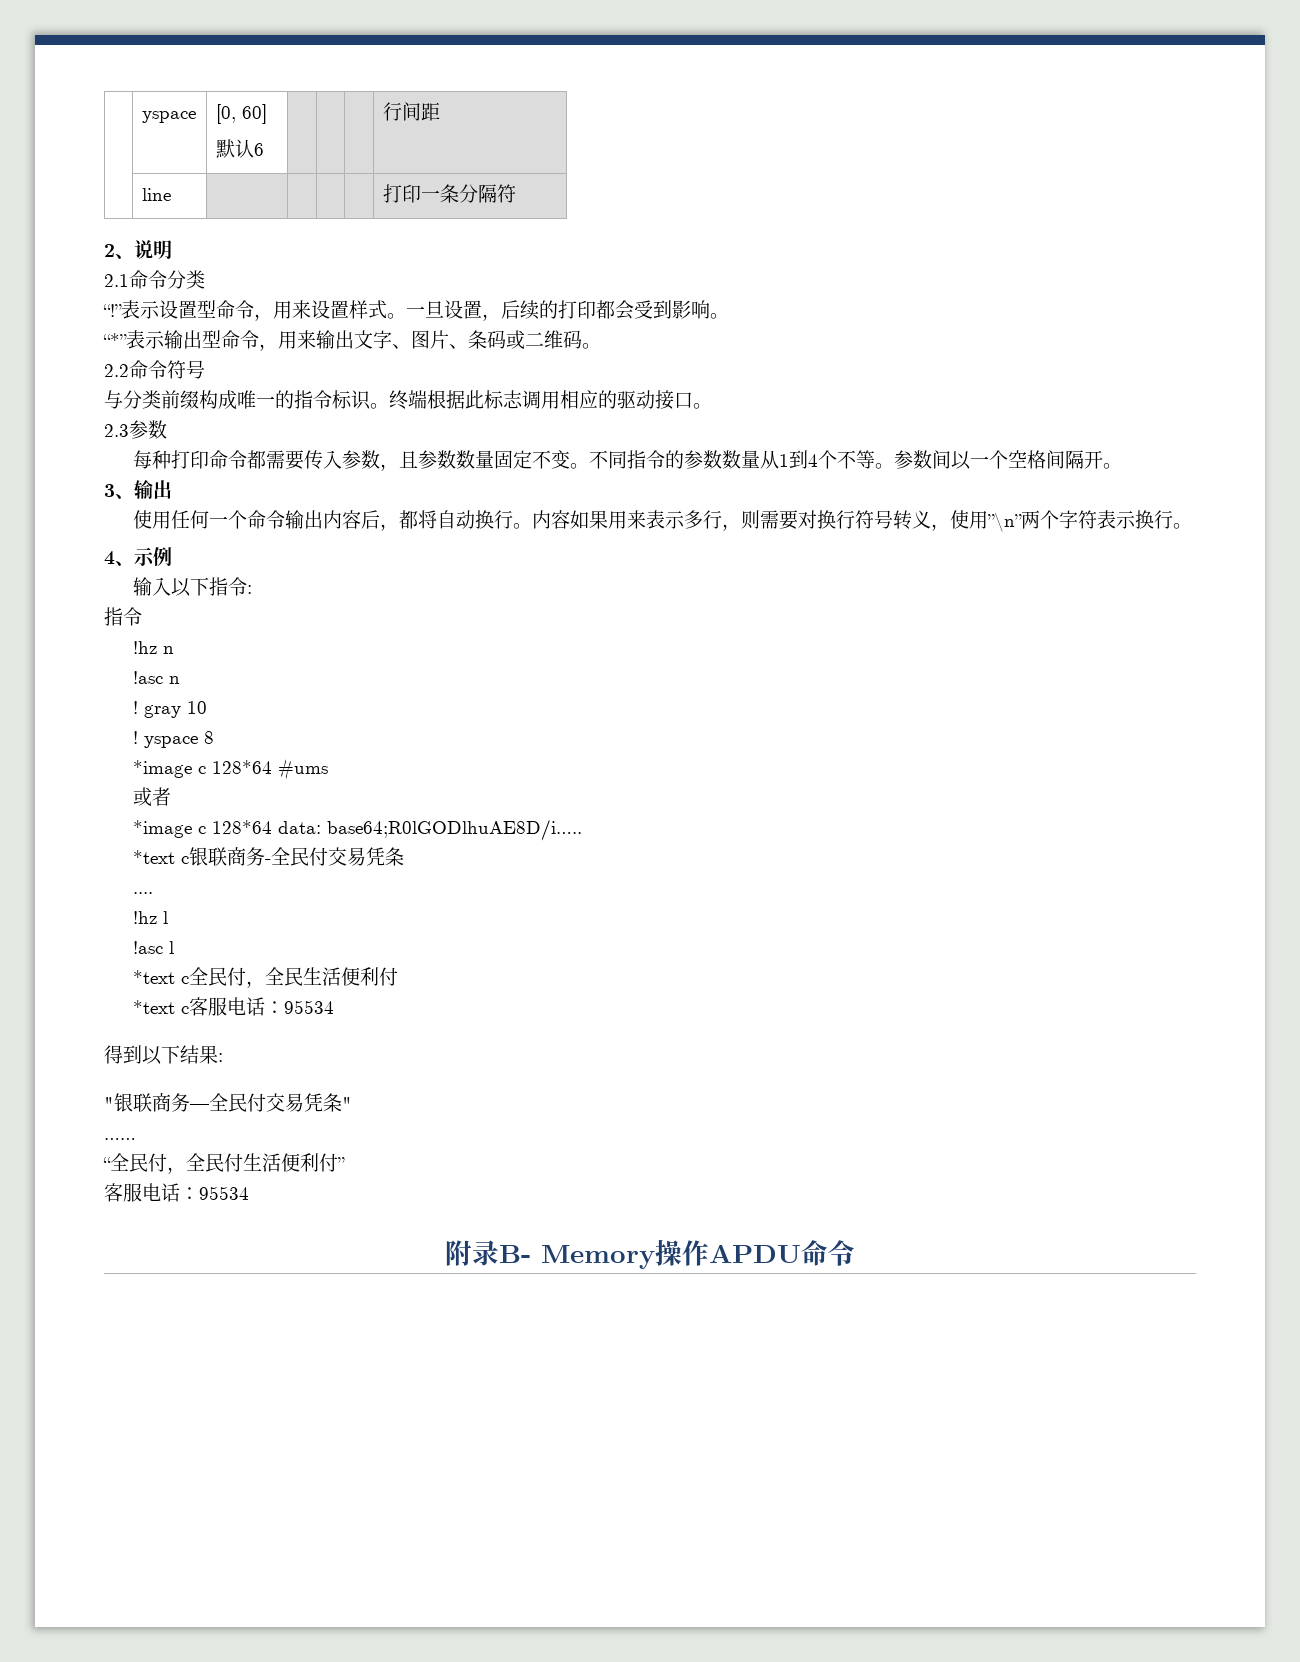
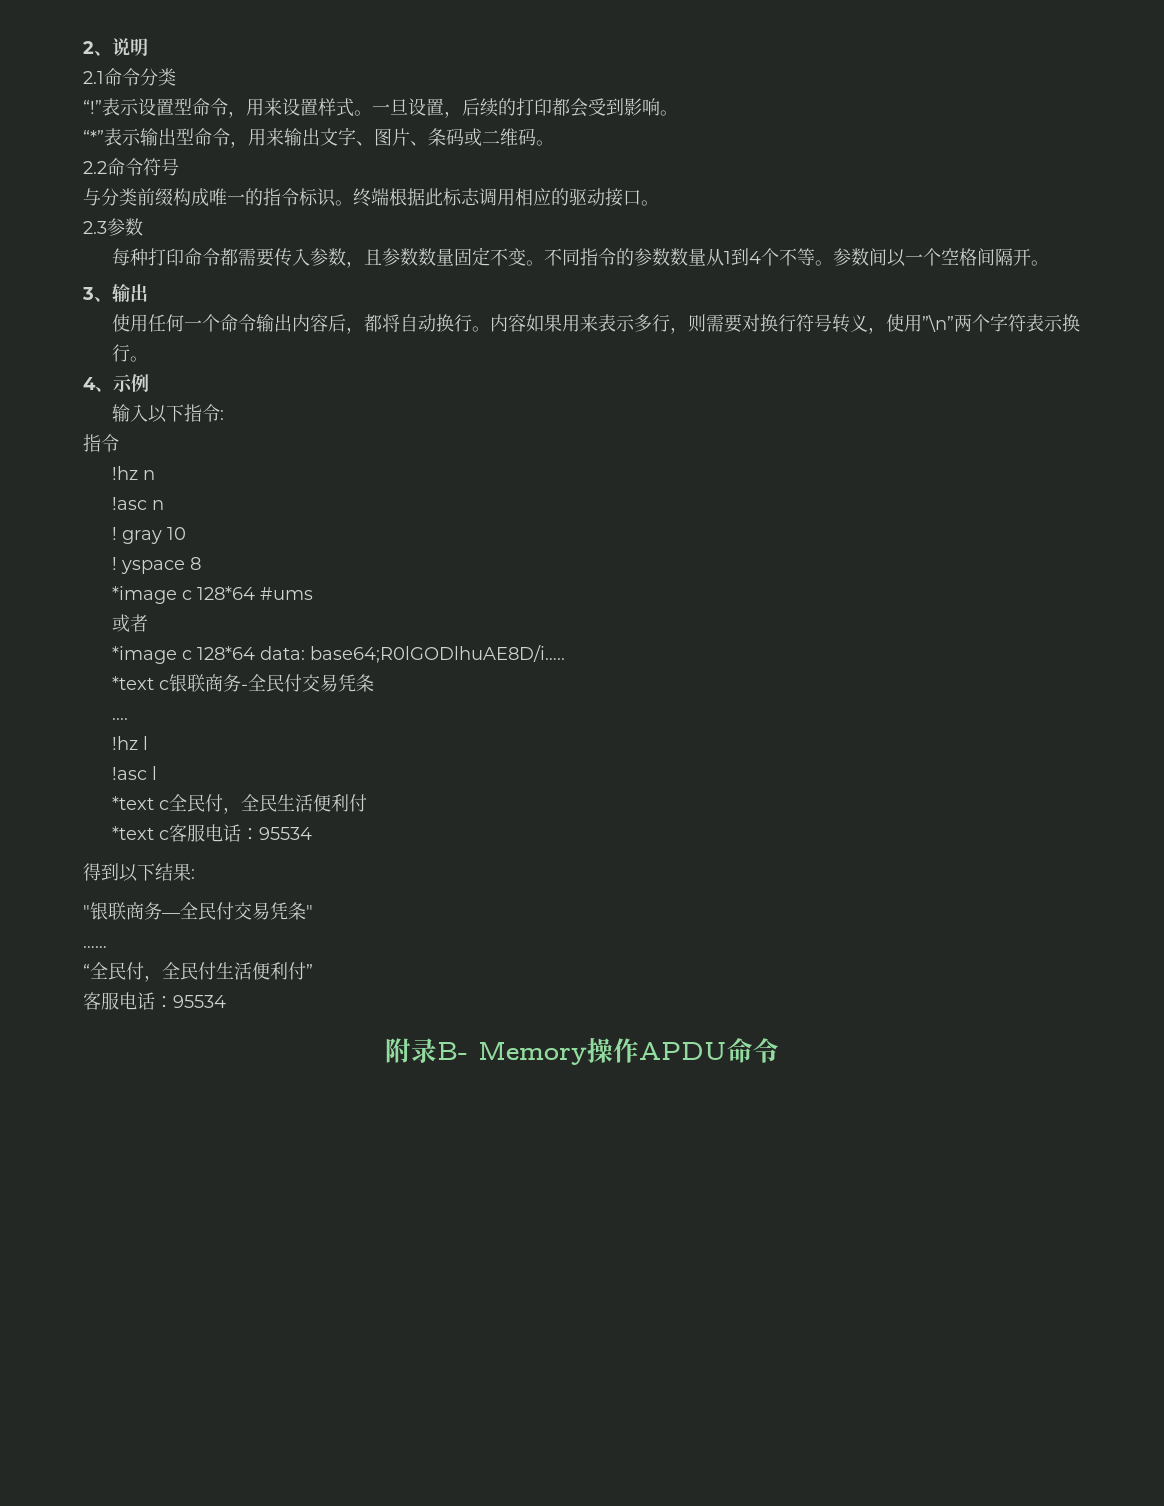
- | yspace | [0, 60]
- 默认6 | | | | 行间距
- | line | | | | | 打印一条分隔符

